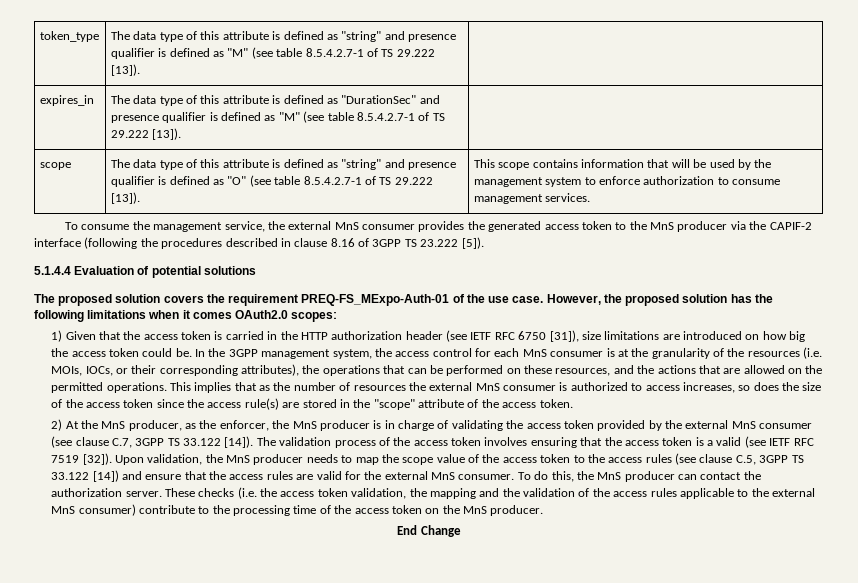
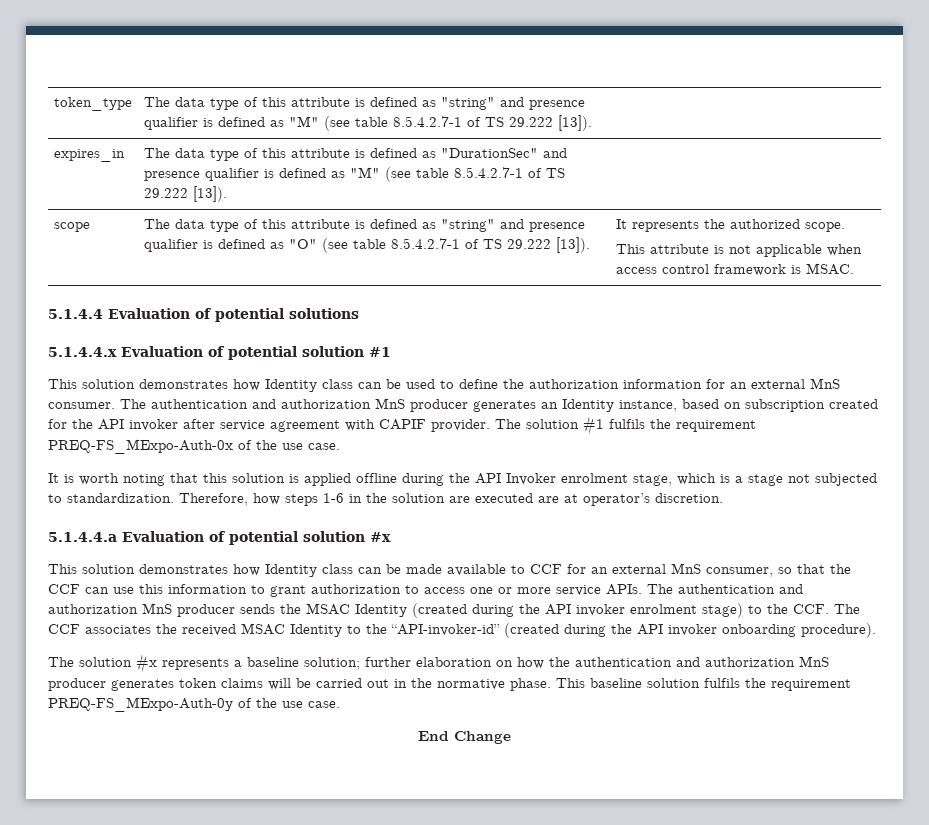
- This scope contains information that will be used by the management system to enforce authorization to consume management services.
- To consume the management service, the external MnS consumer provides the generated access token to the MnS producer via the CAPIF-2 interface (following the procedures described in clause 8.16 of 3GPP TS 23.222 [5]).
+ It represents the authorized scope.
+ This attribute is not applicable when access control framework is MSAC.
- The proposed solution covers the requirement PREQ-FS_MExpo-Auth-01 of the use case. However, the proposed solution has the following limitations when it comes OAuth2.0 scopes:
- 1) Given that the access token is carried in the HTTP authorization header (see IETF RFC 6750 [31]), size limitations are introduced on how big the access token could be. In the 3GPP management system, the access control for each MnS consumer is at the granularity of the resources (i.e. MOIs, IOCs, or their corresponding attributes), the operations that can be performed on these resources, and the actions that are allowed on the permitted operations. This implies that as the number of resources the external MnS consumer is authorized to access increases, so does the size of the access token since the access rule(s) are stored in the "scope" attribute of the access token.
- 2) At the MnS producer, as the enforcer, the MnS producer is in charge of validating the access token provided by the external MnS consumer (see clause C.7, 3GPP TS 33.122 [14]). The validation process of the access token involves ensuring that the access token is a valid (see IETF RFC 7519 [32]). Upon validation, the MnS producer needs to map the scope value of the access token to the access rules (see clause C.5, 3GPP TS 33.122 [14]) and ensure that the access rules are valid for the external MnS consumer. To do this, the MnS producer can contact the authorization server. These checks (i.e. the access token validation, the mapping and the validation of the access rules applicable to the external MnS consumer) contribute to the processing time of the access token on the MnS producer.
+ 5.1.4.4.x Evaluation of potential solution #1
+ This solution demonstrates how Identity class can be used to define the authorization information for an external MnS consumer. The authentication and authorization MnS producer generates an Identity instance, based on subscription created for the API invoker after service agreement with CAPIF provider. The solution #1 fulfils the requirement PREQ-FS_MExpo-Auth-0x of the use case.
+ It is worth noting that this solution is applied offline during the API Invoker enrolment stage, which is a stage not subjected to standardization. Therefore, how steps 1-6 in the solution are executed are at operator’s discretion.
+ 5.1.4.4.a Evaluation of potential solution #x
+ This solution demonstrates how Identity class can be made available to CCF for an external MnS consumer, so that the CCF can use this information to grant authorization to access one or more service APIs. The authentication and authorization MnS producer sends the MSAC Identity (created during the API invoker enrolment stage) to the CCF. The CCF associates the received MSAC Identity to the “API-invoker-id” (created during the API invoker onboarding procedure).
+ The solution #x represents a baseline solution; further elaboration on how the authentication and authorization MnS producer generates token claims will be carried out in the normative phase. This baseline solution fulfils the requirement PREQ-FS_MExpo-Auth-0y of the use case.

